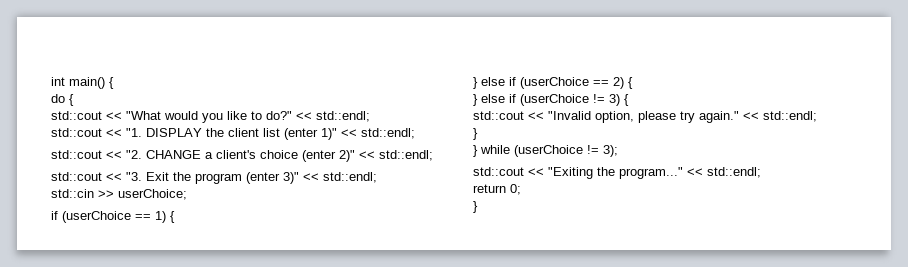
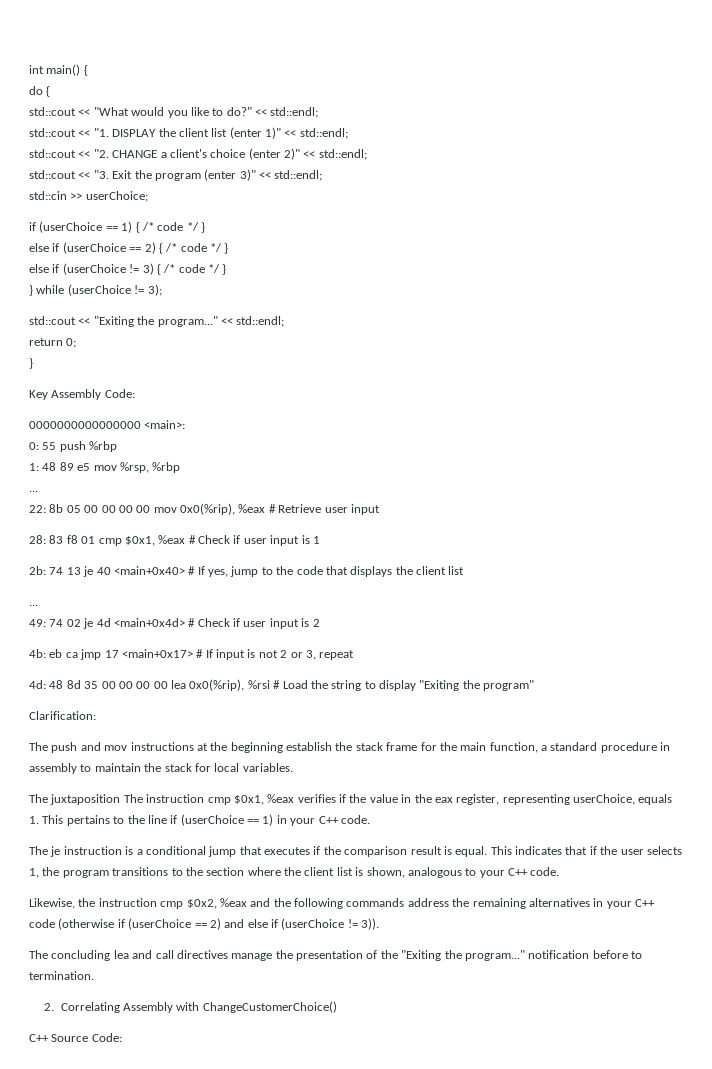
- if (userChoice == 1) {
- } else if (userChoice == 2) {
- } else if (userChoice != 3) {
- std::cout << "Invalid option, please try again." << std::endl;
- }
+ if (userChoice == 1) { /* code */ }
+ else if (userChoice == 2) { /* code */ }
+ else if (userChoice != 3) { /* code */ }
+ Key Assembly Code:
+ 0000000000000000 <main>:
+ 0: 55 push %rbp
+ 1: 48 89 e5 mov %rsp, %rbp
+ ...
+ 22: 8b 05 00 00 00 00 mov 0x0(%rip), %eax # Retrieve user input
+ 28: 83 f8 01 cmp $0x1, %eax # Check if user input is 1
+ 2b: 74 13 je 40 <main+0x40> # If yes, jump to the code that displays the client list
+ ...
+ 49: 74 02 je 4d <main+0x4d> # Check if user input is 2
+ 4b: eb ca jmp 17 <main+0x17> # If input is not 2 or 3, repeat
+ 4d: 48 8d 35 00 00 00 00 lea 0x0(%rip), %rsi # Load the string to display "Exiting the program"
+ Clarification:
+ The push and mov instructions at the beginning establish the stack frame for the main function, a standard procedure in assembly to maintain the stack for local variables.
+ The juxtaposition The instruction cmp $0x1, %eax verifies if the value in the eax register, representing userChoice, equals 1. This pertains to the line if (userChoice == 1) in your C++ code.
+ The je instruction is a conditional jump that executes if the comparison result is equal. This indicates that if the user selects 1, the program transitions to the section where the client list is shown, analogous to your C++ code.
+ Likewise, the instruction cmp $0x2, %eax and the following commands address the remaining alternatives in your C++ code (otherwise if (userChoice == 2) and else if (userChoice != 3)).
+ The concluding lea and call directives manage the presentation of the "Exiting the program..." notification before to termination.
+ 2. Correlating Assembly with ChangeCustomerChoice()
+ C++ Source Code:

